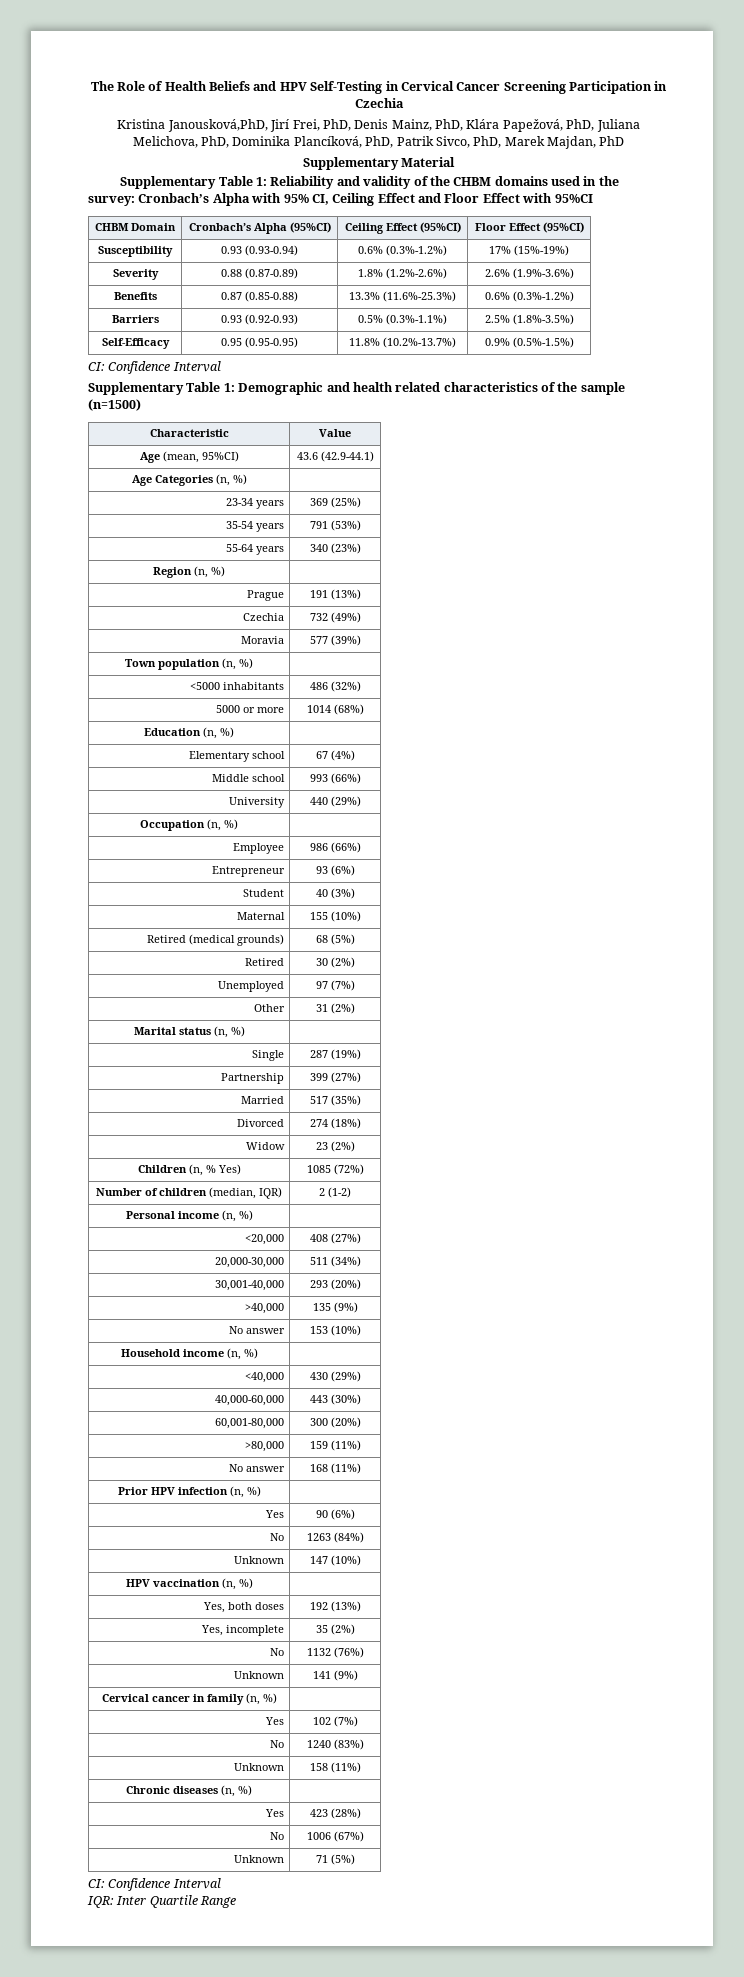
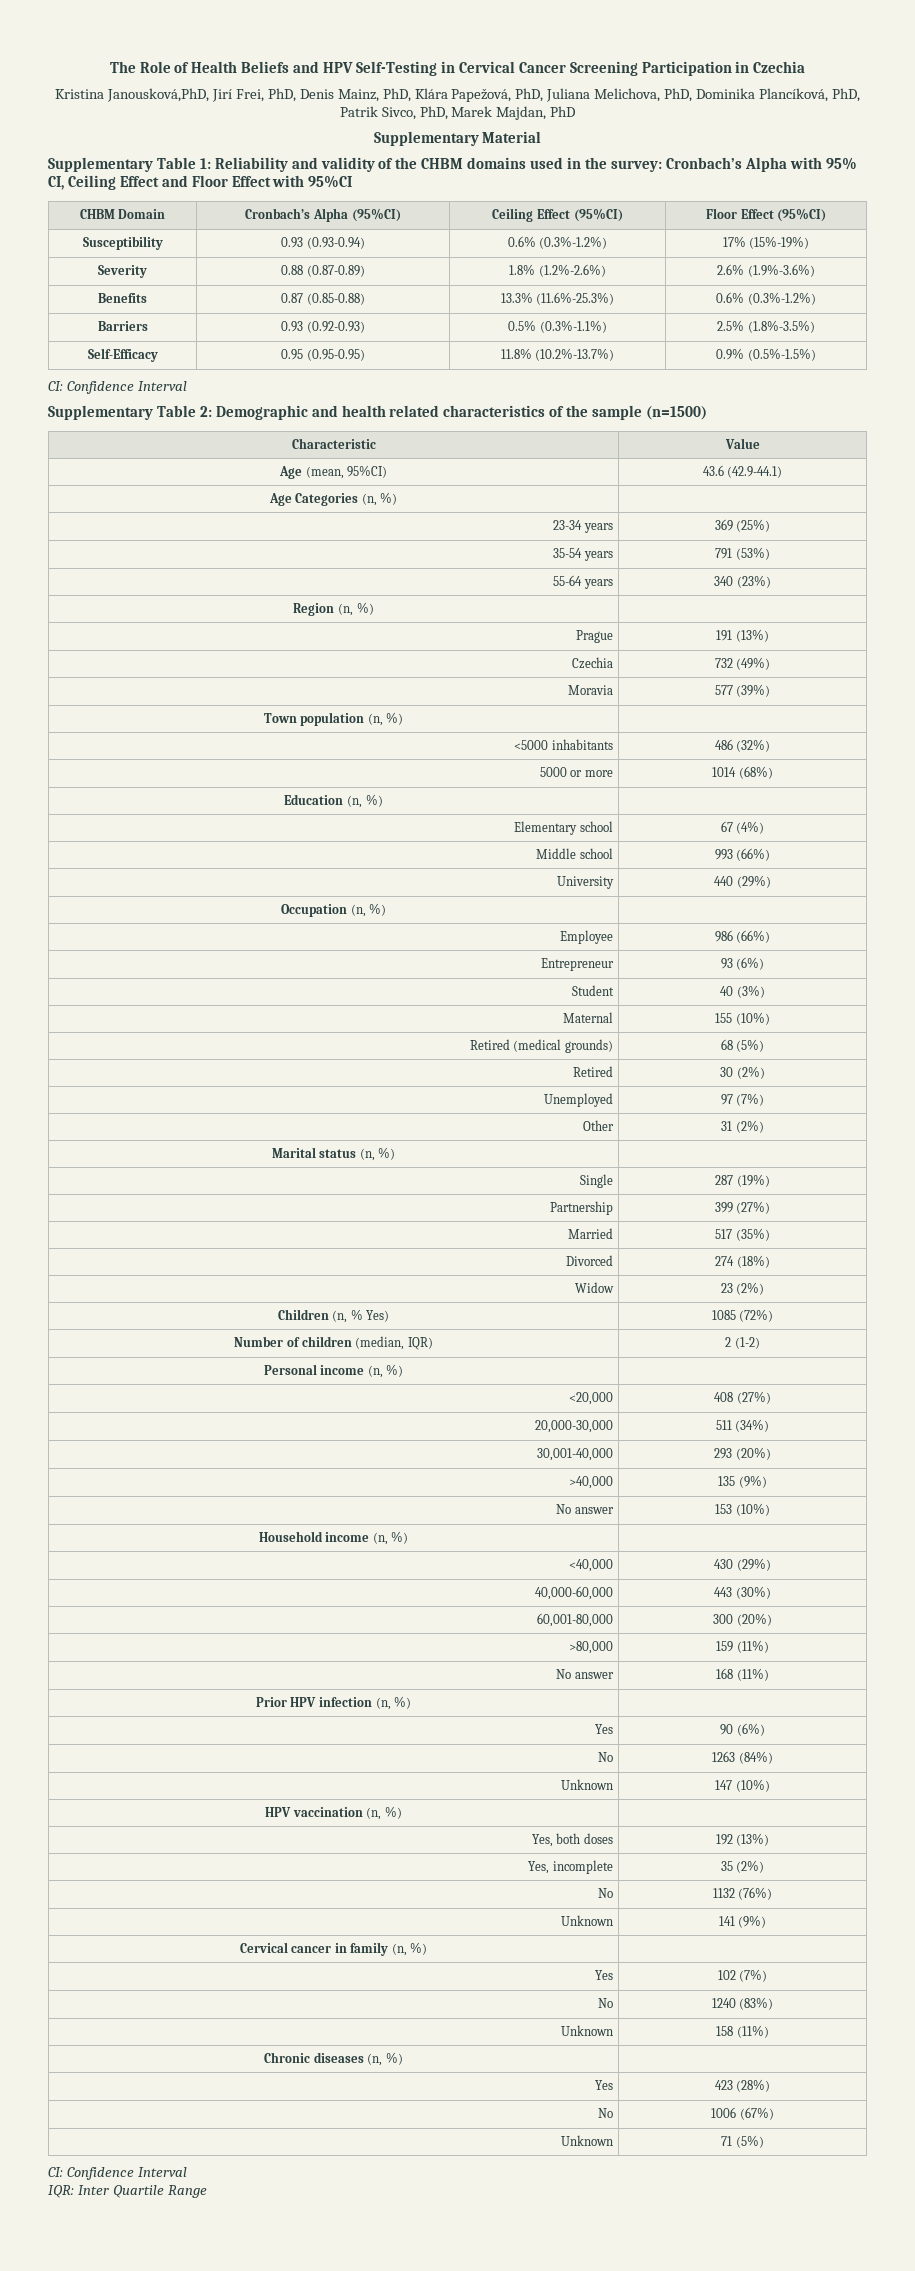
- Supplementary Table 1: Demographic and health related characteristics of the sample (n=1500)
+ Supplementary Table 2: Demographic and health related characteristics of the sample (n=1500)

